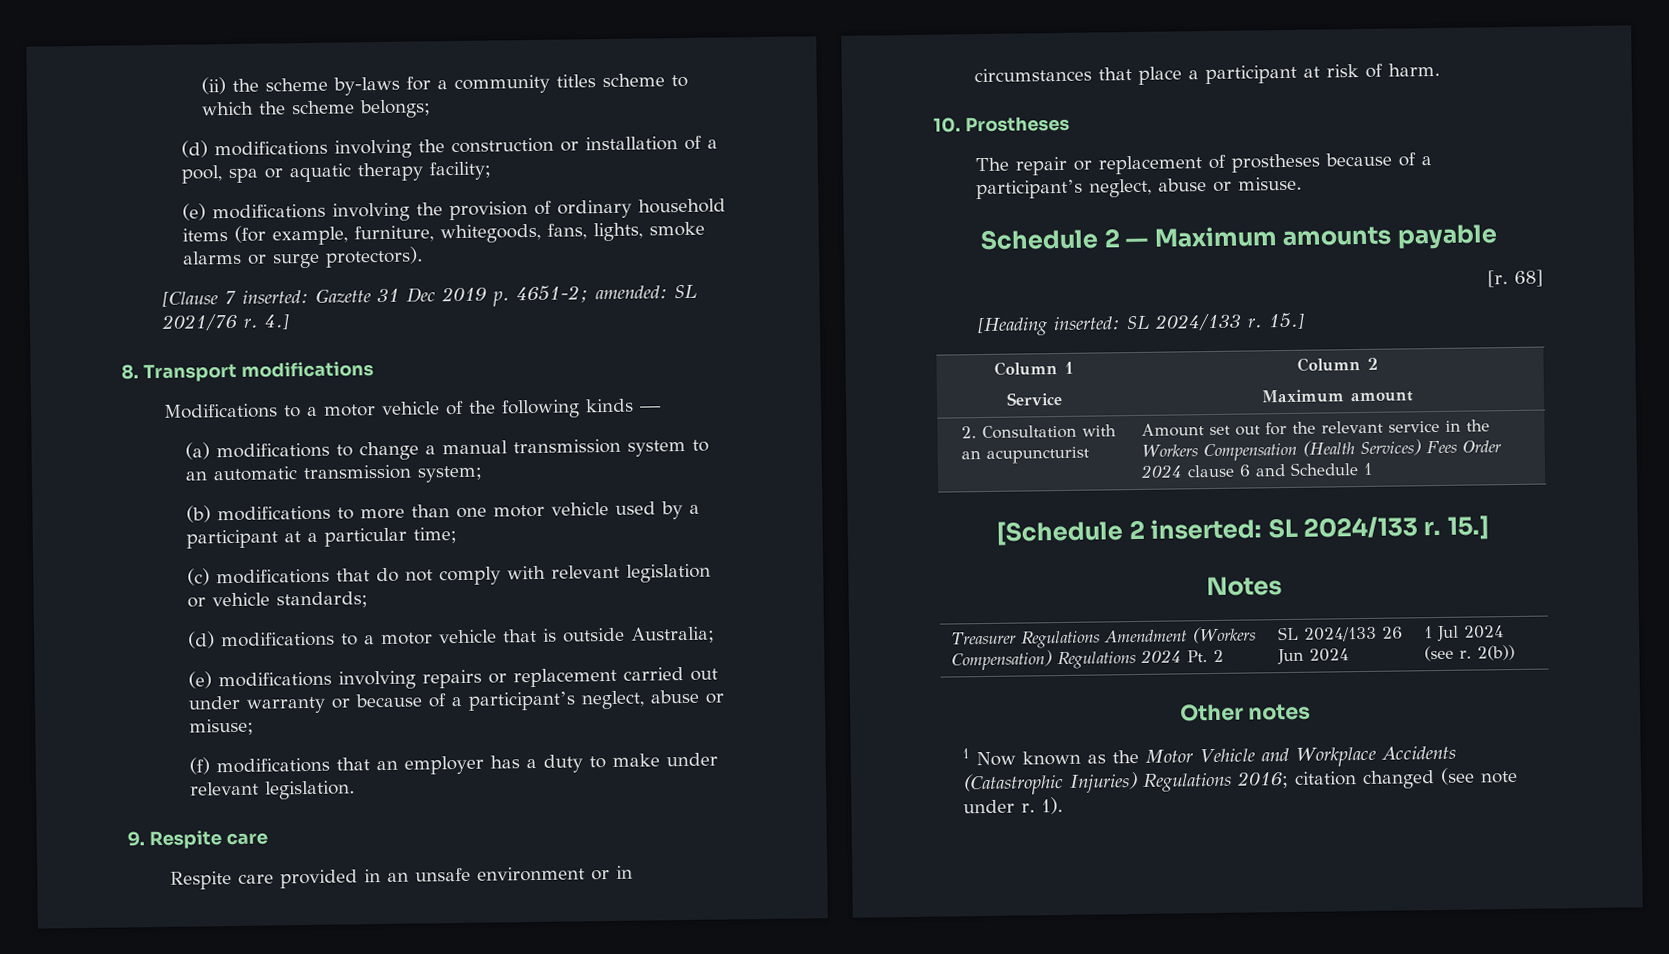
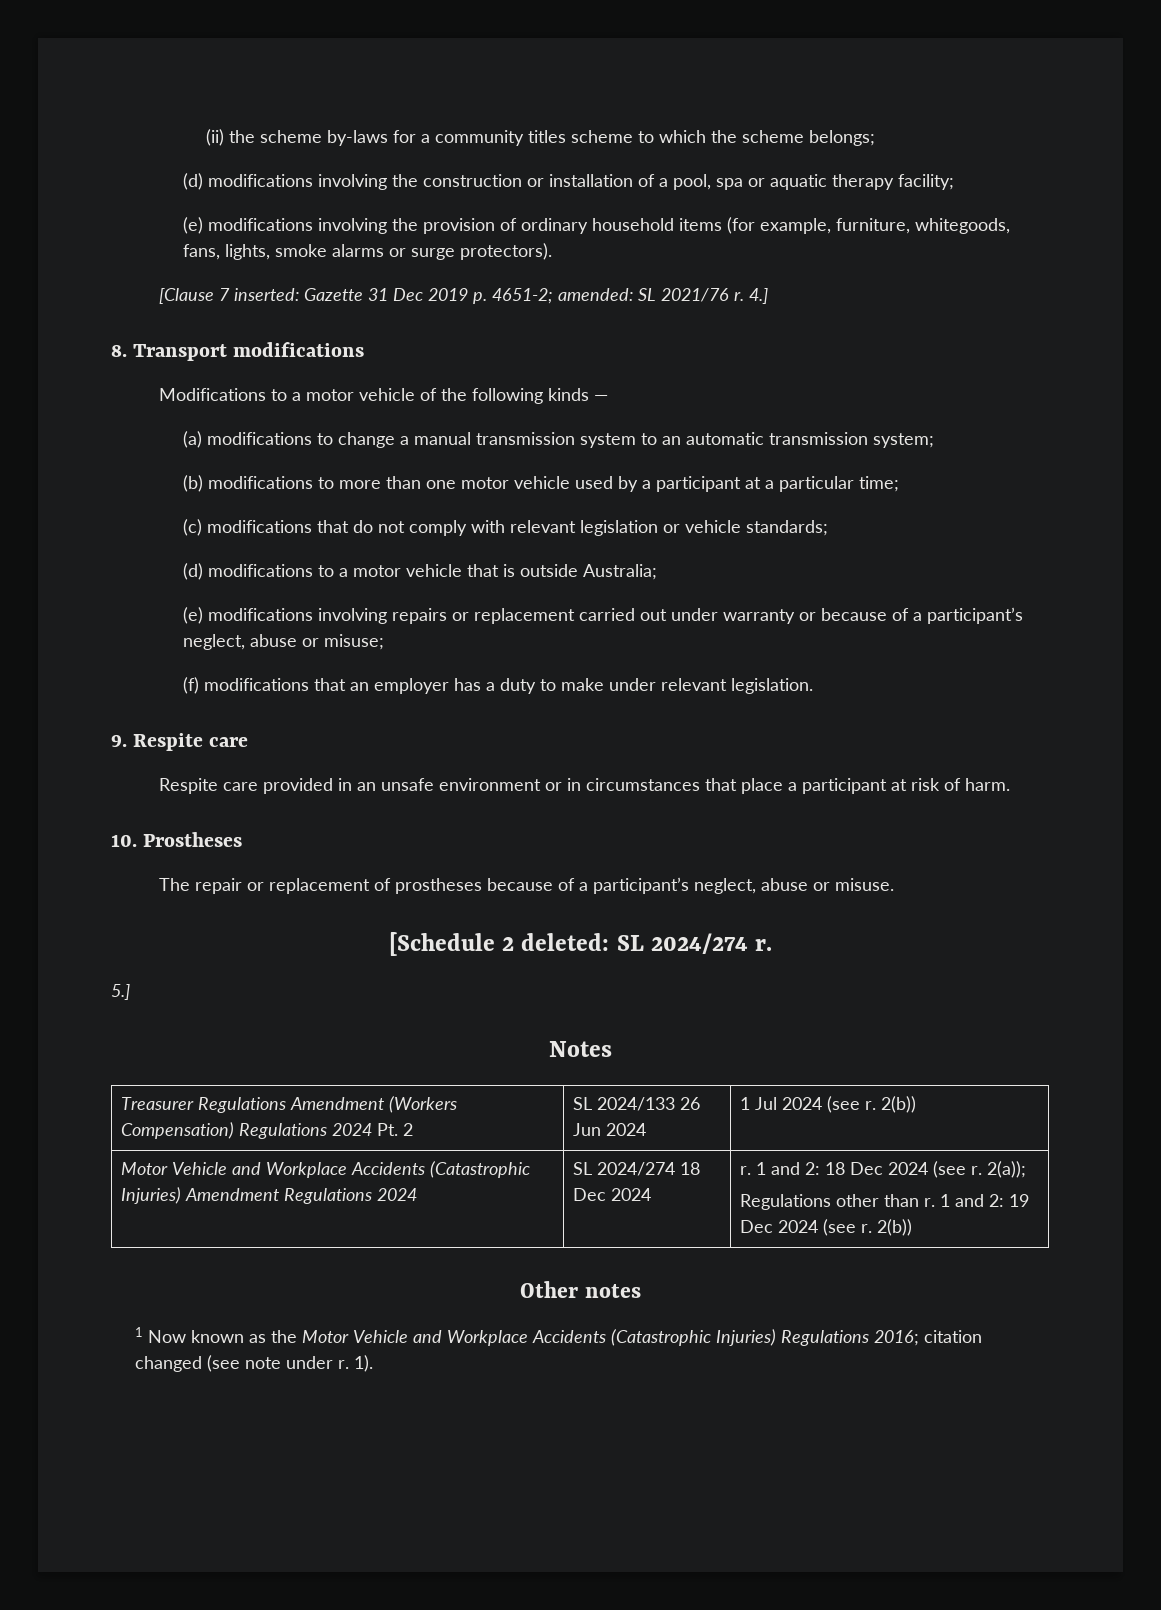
- Schedule 2 — Maximum amounts payable
- [r. 68]
- [Heading inserted: SL 2024/133 r. 15.]
- Column 1
- Service | Column 2
- Maximum amount
- 2. Consultation with an acupuncturist | Amount set out for the relevant service in the Workers Compensation (Health Services) Fees Order 2024 clause 6 and Schedule 1
- [Schedule 2 inserted: SL 2024/133 r. 15.]
+ [Schedule 2 deleted: SL 2024/274 r.
+ 5.]
+ Motor Vehicle and Workplace Accidents (Catastrophic Injuries) Amendment Regulations 2024 | SL 2024/274 18 Dec 2024 | r. 1 and 2: 18 Dec 2024 (see r. 2(a));
+ Regulations other than r. 1 and 2: 19 Dec 2024 (see r. 2(b))

